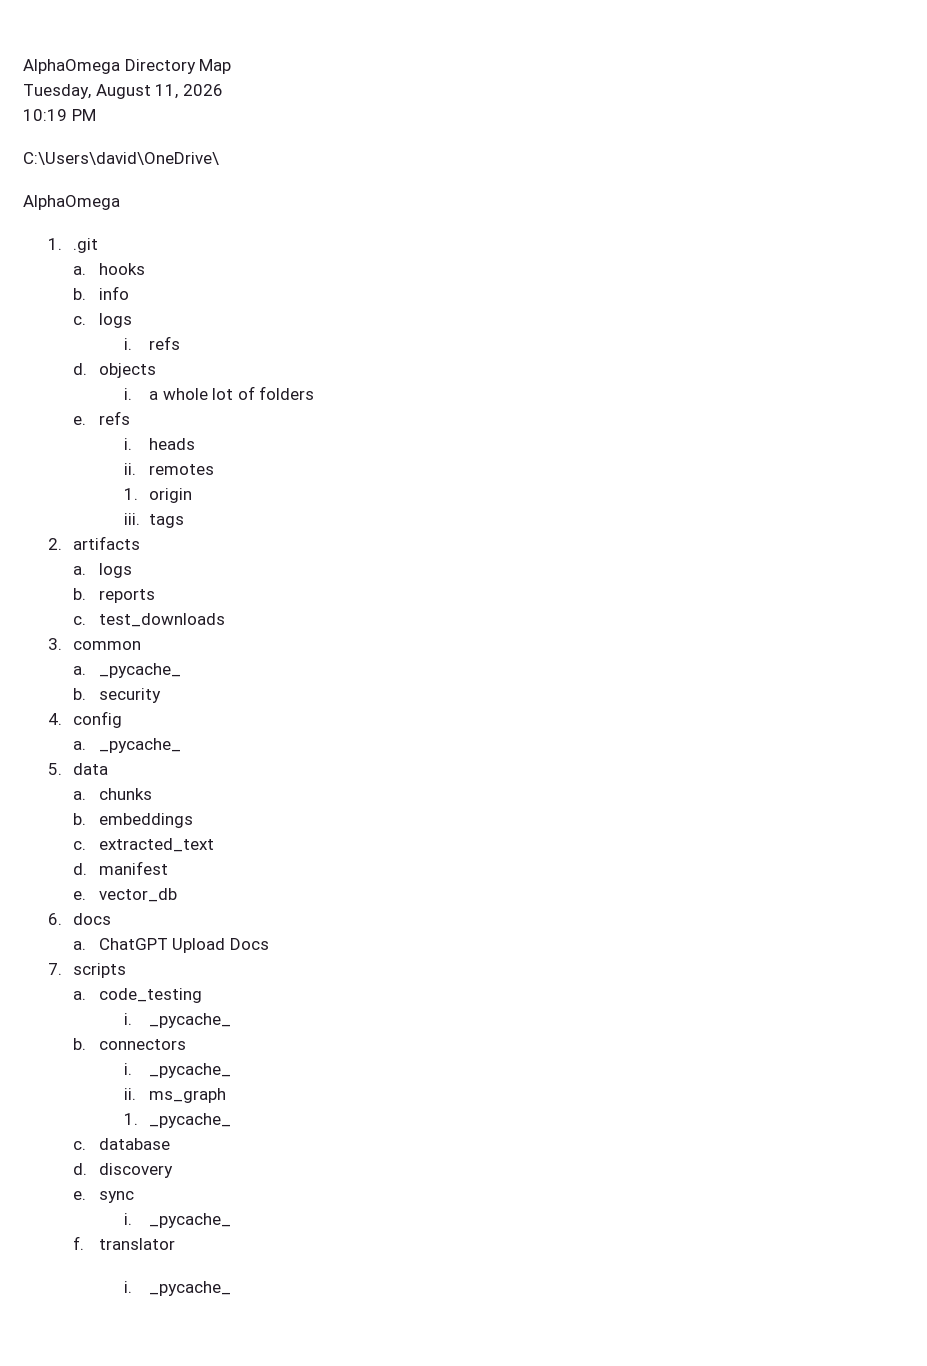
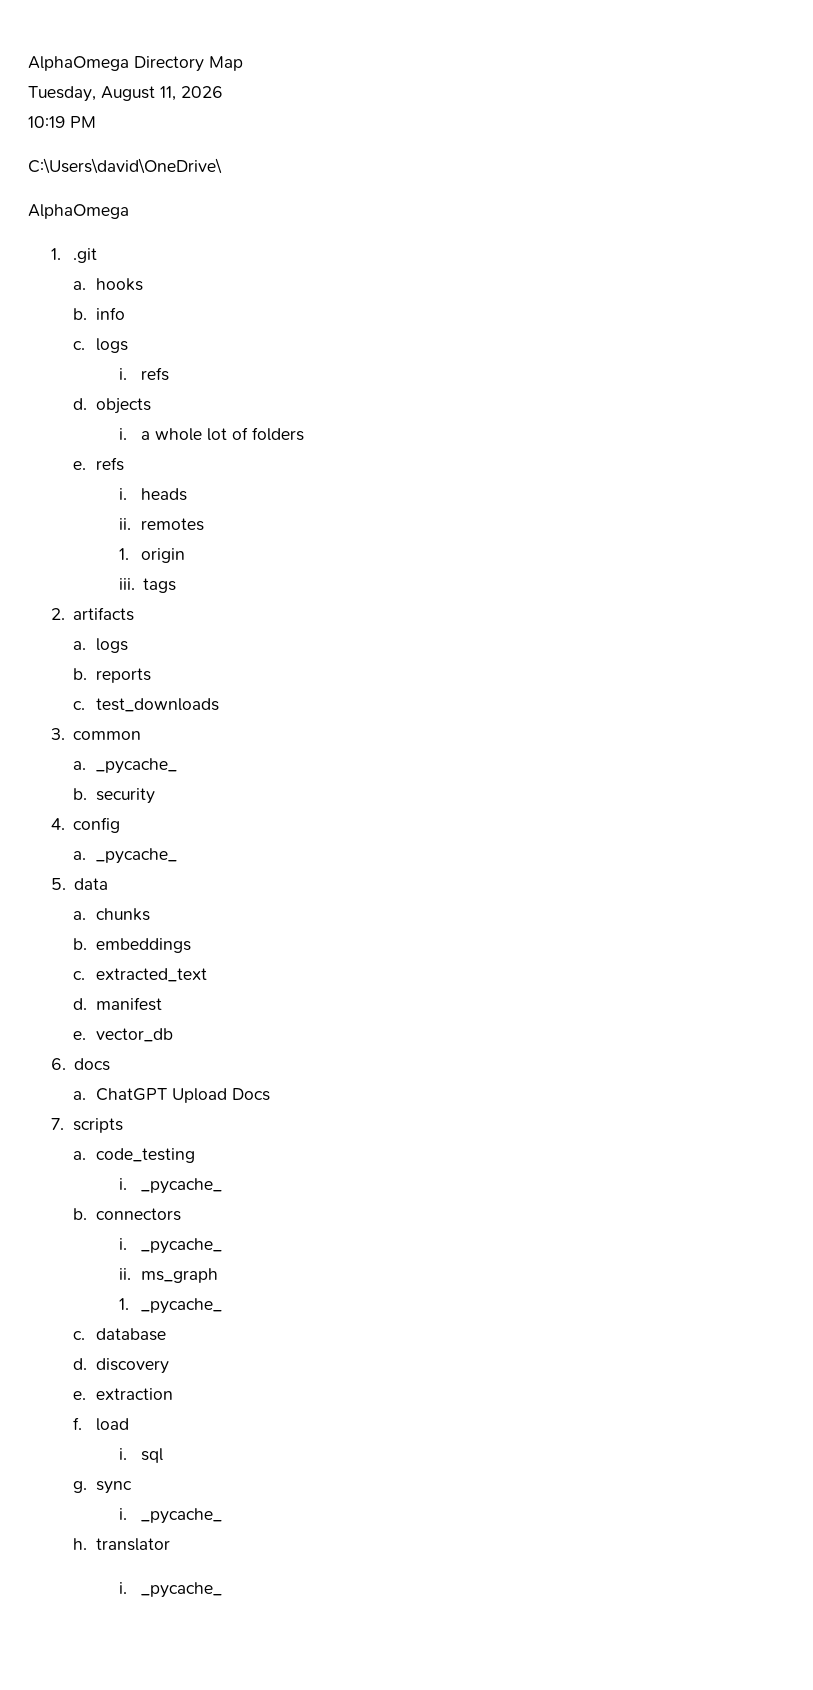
- e. sync
+ e. extraction
+ f. load
+ i. sql
+ g. sync
- f. translator
+ h. translator

